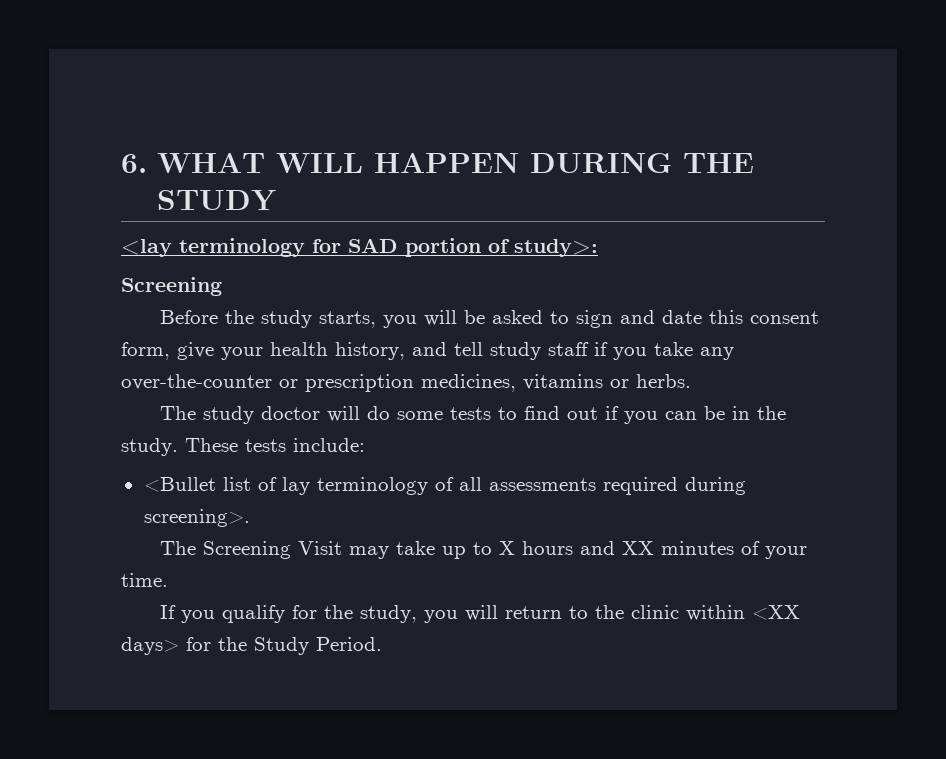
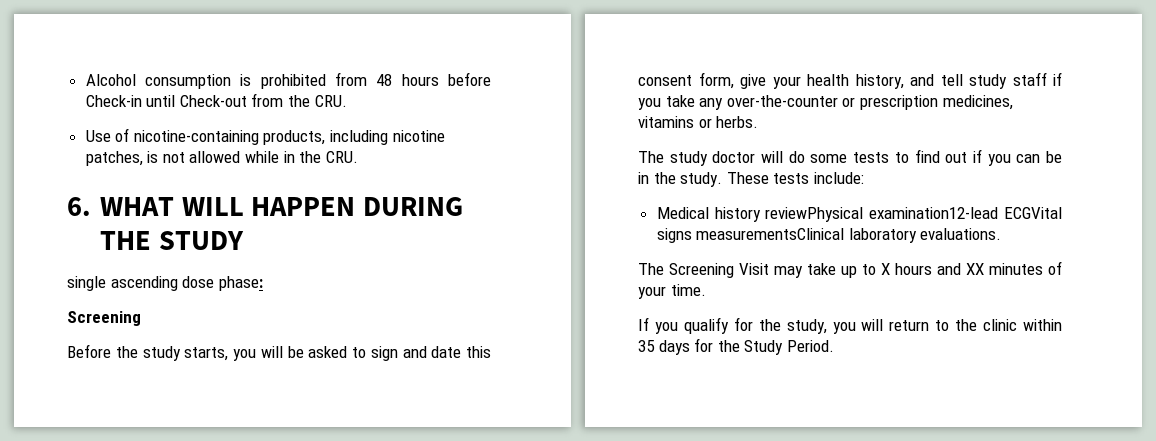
+ Alcohol consumption is prohibited from 48 hours before Check-in until Check-out from the CRU.
+ Use of nicotine-containing products, including nicotine patches, is not allowed while in the CRU.
- <lay terminology for SAD portion of study>:
+ single ascending dose phase:
- <Bullet list of lay terminology of all assessments required during screening>.
+ Medical history reviewPhysical examination12-lead ECGVital signs measurementsClinical laboratory evaluations.
- If you qualify for the study, you will return to the clinic within <XX days> for the Study Period.
+ If you qualify for the study, you will return to the clinic within 35 days for the Study Period.

